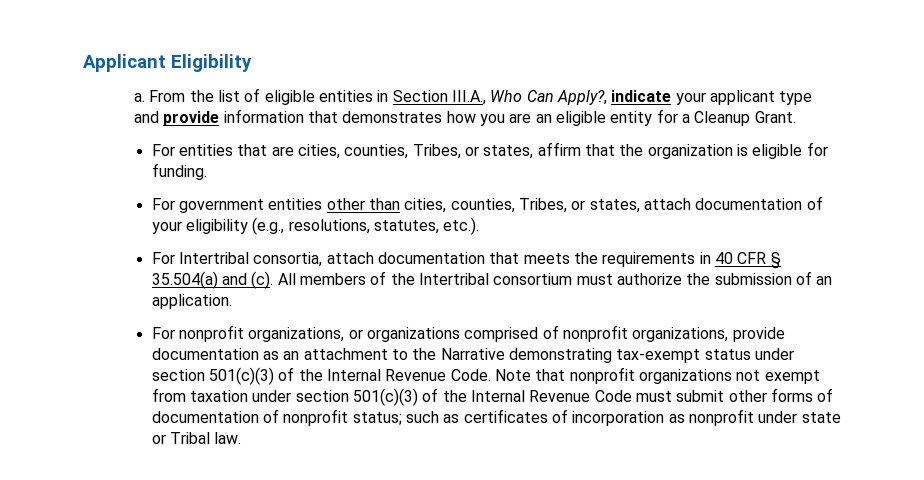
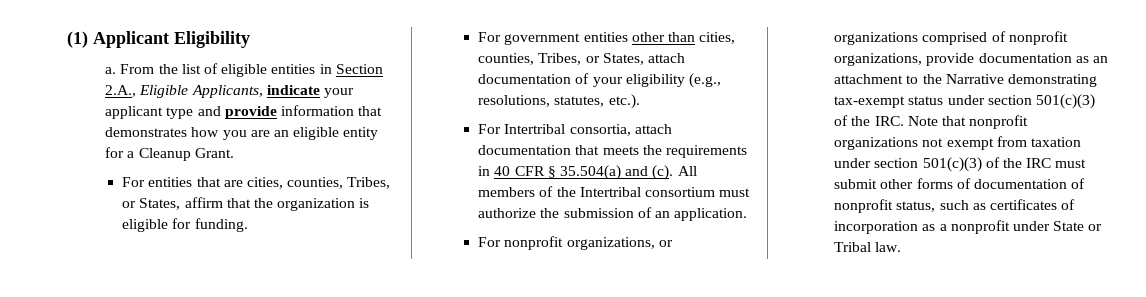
- Applicant Eligibility
+ (1) Applicant Eligibility
- From the list of eligible entities in Section III.A., Who Can Apply?, indicate your applicant type and provide information that demonstrates how you are an eligible entity for a Cleanup Grant.
+ From the list of eligible entities in Section 2.A., Eligible Applicants, indicate your applicant type and provide information that demonstrates how you are an eligible entity for a Cleanup Grant.
- For entities that are cities, counties, Tribes, or states, affirm that the organization is eligible for funding.
+ For entities that are cities, counties, Tribes, or States, affirm that the organization is eligible for funding.
- For government entities other than cities, counties, Tribes, or states, attach documentation of your eligibility (e.g., resolutions, statutes, etc.).
+ For government entities other than cities, counties, Tribes, or States, attach documentation of your eligibility (e.g., resolutions, statutes, etc.).
- For nonprofit organizations, or organizations comprised of nonprofit organizations, provide documentation as an attachment to the Narrative demonstrating tax-exempt status under section 501(c)(3) of the Internal Revenue Code. Note that nonprofit organizations not exempt from taxation under section 501(c)(3) of the Internal Revenue Code must submit other forms of documentation of nonprofit status; such as certificates of incorporation as nonprofit under state or Tribal law.
+ For nonprofit organizations, or organizations comprised of nonprofit organizations, provide documentation as an attachment to the Narrative demonstrating tax-exempt status under section 501(c)(3) of the IRC. Note that nonprofit organizations not exempt from taxation under section 501(c)(3) of the IRC must submit other forms of documentation of nonprofit status, such as certificates of incorporation as a nonprofit under State or Tribal law.

